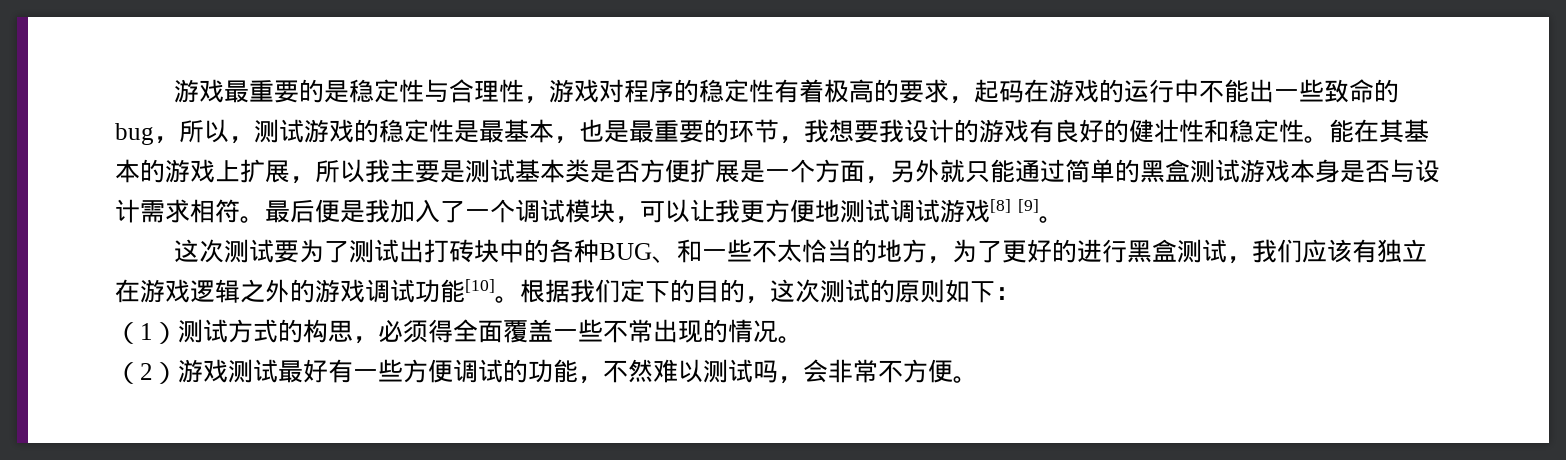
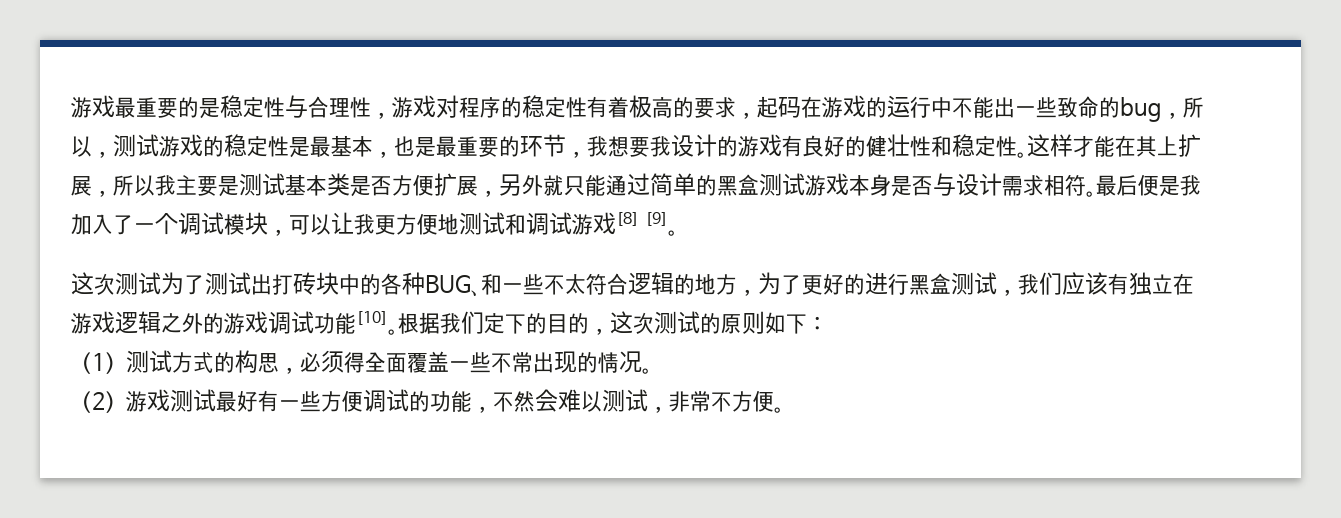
- 能在其基本的游戏上扩展，所以我主要是测试基本类是否方便扩展是一个方面，另外就只能通过简单的黑盒测试游戏本身是否与设计需求相符。
+ 这样才能在其上扩展，所以我主要是测试基本类是否方便扩展，另外就只能通过简单的黑盒测试游戏本身是否与设计需求相符。
- 最后便是我加入了一个调试模块，可以让我更方便地测试调试游戏[8] [9]。
+ 最后便是我加入了一个调试模块，可以让我更方便地测试和调试游戏[8] [9]。
- 这次测试要为了测试出打砖块中的各种BUG、和一些不太恰当的地方，为了更好的进行黑盒测试，我们应该有独立在游戏逻辑之外的游戏调试功能[10]。
+ 这次测试为了测试出打砖块中的各种BUG、和一些不太符合逻辑的地方，为了更好的进行黑盒测试，我们应该有独立在游戏逻辑之外的游戏调试功能[10]。
- （2）游戏测试最好有一些方便调试的功能，不然难以测试吗，会非常不方便。
+ （2）游戏测试最好有一些方便调试的功能，不然会难以测试，非常不方便。

